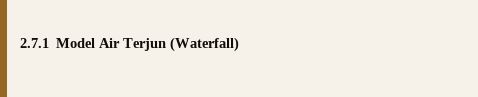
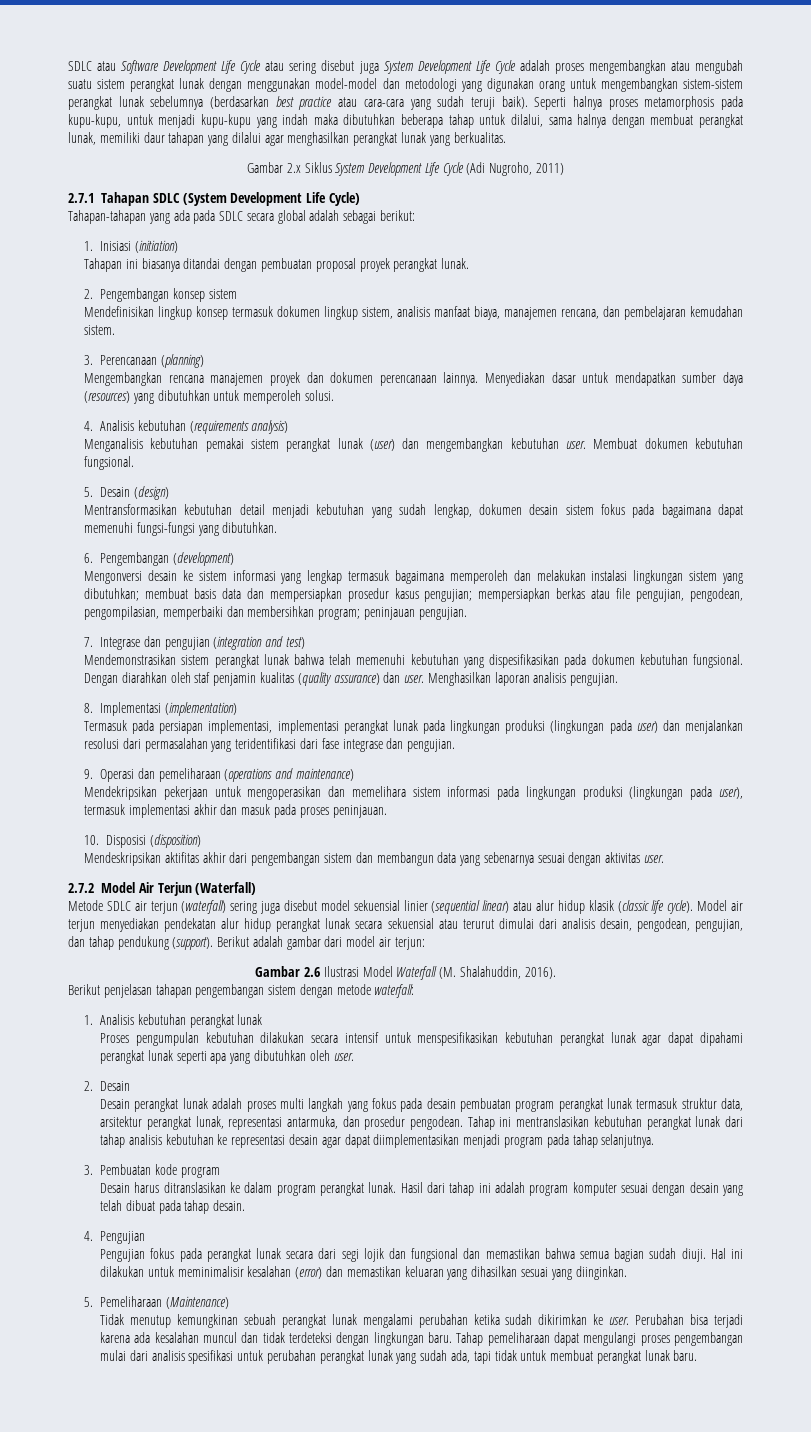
- 2.7.1 Model Air Terjun (Waterfall)
+ SDLC atau Software Development Life Cycle atau sering disebut juga System Development Life Cycle adalah proses mengembangkan atau mengubah suatu sistem perangkat lunak dengan menggunakan model-model dan metodologi yang digunakan orang untuk mengembangkan sistem-sistem perangkat lunak sebelumnya (berdasarkan best practice atau cara-cara yang sudah teruji baik). Seperti halnya proses metamorphosis pada kupu-kupu, untuk menjadi kupu-kupu yang indah maka dibutuhkan beberapa tahap untuk dilalui, sama halnya dengan membuat perangkat lunak, memiliki daur tahapan yang dilalui agar menghasilkan perangkat lunak yang berkualitas.
+ Gambar 2.x Siklus System Development Life Cycle (Adi Nugroho, 2011)
+ 2.7.1 Tahapan SDLC (System Development Life Cycle)
+ Tahapan-tahapan yang ada pada SDLC secara global adalah sebagai berikut:
+ 1. Inisiasi (initiation)
+ Tahapan ini biasanya ditandai dengan pembuatan proposal proyek perangkat lunak.
+ 2. Pengembangan konsep sistem
+ Mendefinisikan lingkup konsep termasuk dokumen lingkup sistem, analisis manfaat biaya, manajemen rencana, dan pembelajaran kemudahan sistem.
+ 3. Perencanaan (planning)
+ Mengembangkan rencana manajemen proyek dan dokumen perencanaan lainnya. Menyediakan dasar untuk mendapatkan sumber daya (resources) yang dibutuhkan untuk memperoleh solusi.
+ 4. Analisis kebutuhan (requirements analysis)
+ Menganalisis kebutuhan pemakai sistem perangkat lunak (user) dan mengembangkan kebutuhan user. Membuat dokumen kebutuhan fungsional.
+ 5. Desain (design)
+ Mentransformasikan kebutuhan detail menjadi kebutuhan yang sudah lengkap, dokumen desain sistem fokus pada bagaimana dapat memenuhi fungsi-fungsi yang dibutuhkan.
+ 6. Pengembangan (development)
+ Mengonversi desain ke sistem informasi yang lengkap termasuk bagaimana memperoleh dan melakukan instalasi lingkungan sistem yang dibutuhkan; membuat basis data dan mempersiapkan prosedur kasus pengujian; mempersiapkan berkas atau file pengujian, pengodean, pengompilasian, memperbaiki dan membersihkan program; peninjauan pengujian.
+ 7. Integrase dan pengujian (integration and test)
+ Mendemonstrasikan sistem perangkat lunak bahwa telah memenuhi kebutuhan yang dispesifikasikan pada dokumen kebutuhan fungsional. Dengan diarahkan oleh staf penjamin kualitas (quality assurance) dan user. Menghasilkan laporan analisis pengujian.
+ 8. Implementasi (implementation)
+ Termasuk pada persiapan implementasi, implementasi perangkat lunak pada lingkungan produksi (lingkungan pada user) dan menjalankan resolusi dari permasalahan yang teridentifikasi dari fase integrase dan pengujian.
+ 9. Operasi dan pemeliharaan (operations and maintenance)
+ Mendekripsikan pekerjaan untuk mengoperasikan dan memelihara sistem informasi pada lingkungan produksi (lingkungan pada user), termasuk implementasi akhir dan masuk pada proses peninjauan.
+ 10. Disposisi (disposition)
+ Mendeskripsikan aktifitas akhir dari pengembangan sistem dan membangun data yang sebenarnya sesuai dengan aktivitas user.
+ 2.7.2 Model Air Terjun (Waterfall)
+ Metode SDLC air terjun (waterfall) sering juga disebut model sekuensial linier (sequential linear) atau alur hidup klasik (classic life cycle). Model air terjun menyediakan pendekatan alur hidup perangkat lunak secara sekuensial atau terurut dimulai dari analisis desain, pengodean, pengujian, dan tahap pendukung (support). Berikut adalah gambar dari model air terjun:
+ Gambar 2.6 Ilustrasi Model Waterfall (M. Shalahuddin, 2016).
+ Berikut penjelasan tahapan pengembangan sistem dengan metode waterfall:
+ 1. Analisis kebutuhan perangkat lunak
+ Proses pengumpulan kebutuhan dilakukan secara intensif untuk menspesifikasikan kebutuhan perangkat lunak agar dapat dipahami perangkat lunak seperti apa yang dibutuhkan oleh user.
+ 2. Desain
+ Desain perangkat lunak adalah proses multi langkah yang fokus pada desain pembuatan program perangkat lunak termasuk struktur data, arsitektur perangkat lunak, representasi antarmuka, dan prosedur pengodean. Tahap ini mentranslasikan kebutuhan perangkat lunak dari tahap analisis kebutuhan ke representasi desain agar dapat diimplementasikan menjadi program pada tahap selanjutnya.
+ 3. Pembuatan kode program
+ Desain harus ditranslasikan ke dalam program perangkat lunak. Hasil dari tahap ini adalah program komputer sesuai dengan desain yang telah dibuat pada tahap desain.
+ 4. Pengujian
+ Pengujian fokus pada perangkat lunak secara dari segi lojik dan fungsional dan memastikan bahwa semua bagian sudah diuji. Hal ini dilakukan untuk meminimalisir kesalahan (error) dan memastikan keluaran yang dihasilkan sesuai yang diinginkan.
+ 5. Pemeliharaan (Maintenance)
+ Tidak menutup kemungkinan sebuah perangkat lunak mengalami perubahan ketika sudah dikirimkan ke user. Perubahan bisa terjadi karena ada kesalahan muncul dan tidak terdeteksi dengan lingkungan baru. Tahap pemeliharaan dapat mengulangi proses pengembangan mulai dari analisis spesifikasi untuk perubahan perangkat lunak yang sudah ada, tapi tidak untuk membuat perangkat lunak baru.

